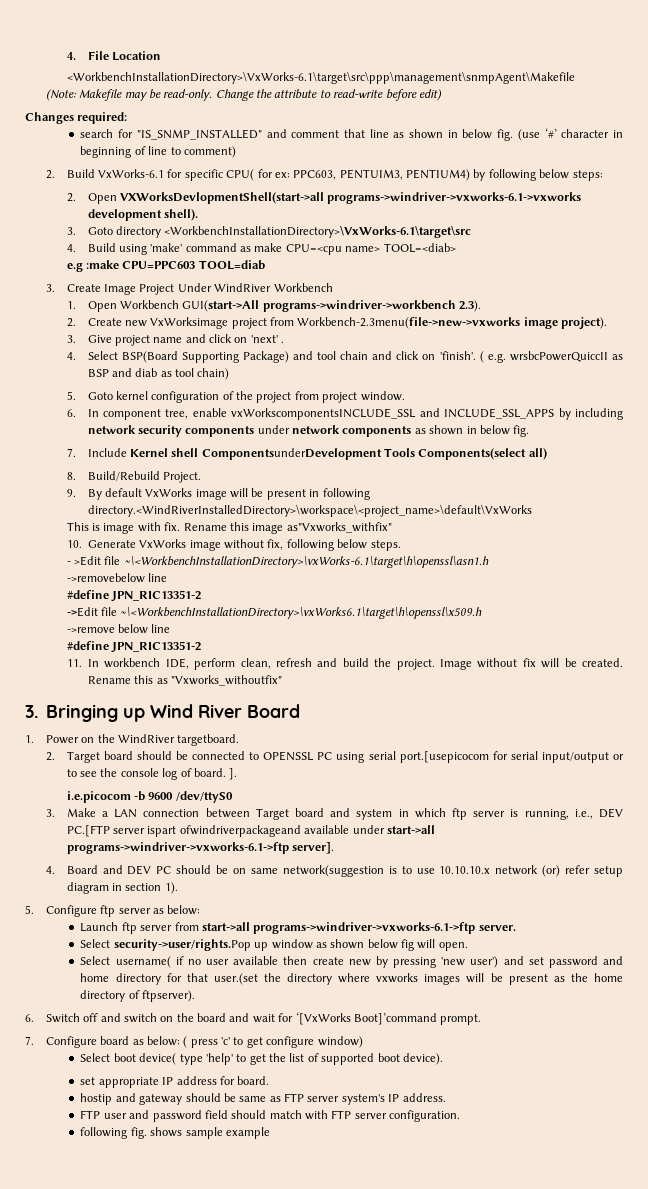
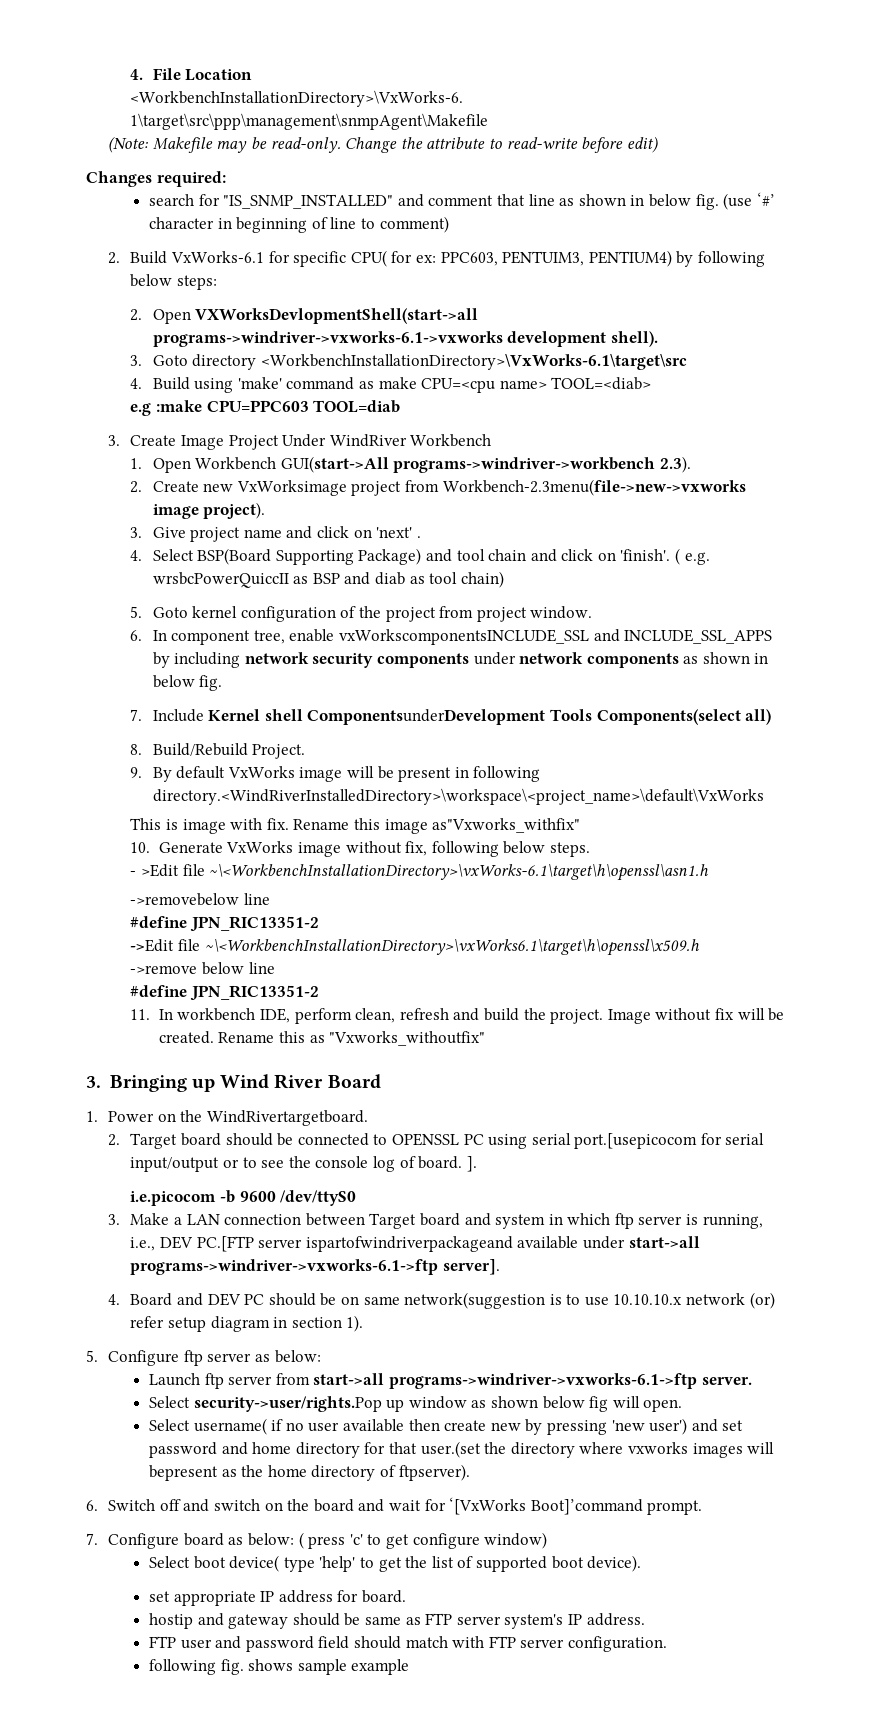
- 1. Power on the WindRiver targetboard.
+ 1. Power on the WindRivertargetboard.
- 3. Make a LAN connection between Target board and system in which ftp server is running, i.e., DEV PC.[FTP server ispart ofwindriverpackageand available under start->all programs->windriver->vxworks-6.1->ftp server].
+ 3. Make a LAN connection between Target board and system in which ftp server is running, i.e., DEV PC.[FTP server ispartofwindriverpackageand available under start->all programs->windriver->vxworks-6.1->ftp server].
- Select username( if no user available then create new by pressing 'new user') and set password and home directory for that user.(set the directory where vxworks images will be present as the home directory of ftpserver).
+ Select username( if no user available then create new by pressing 'new user') and set password and home directory for that user.(set the directory where vxworks images will bepresent as the home directory of ftpserver).

